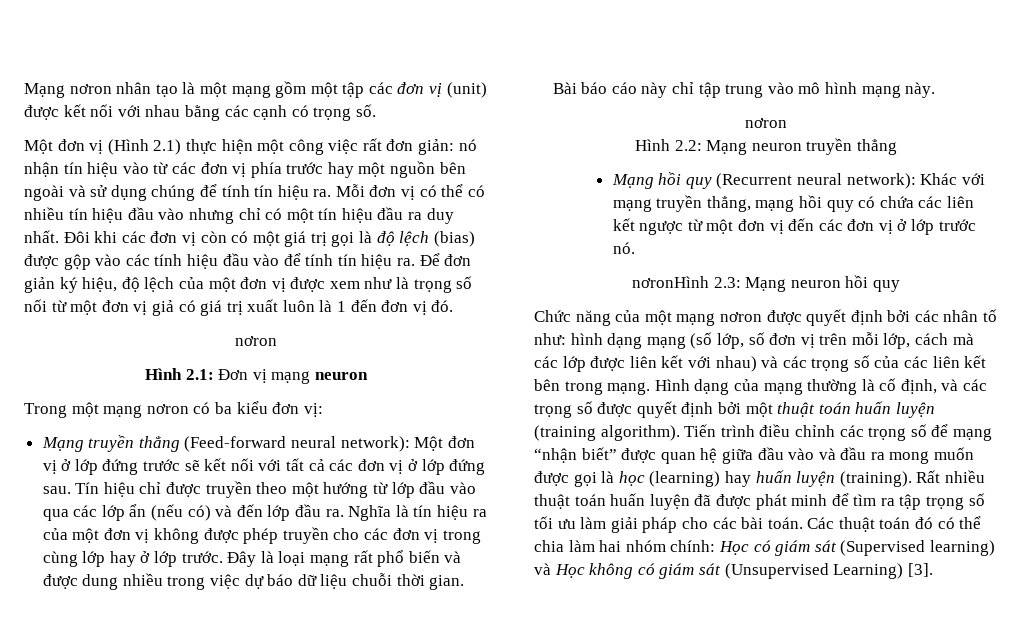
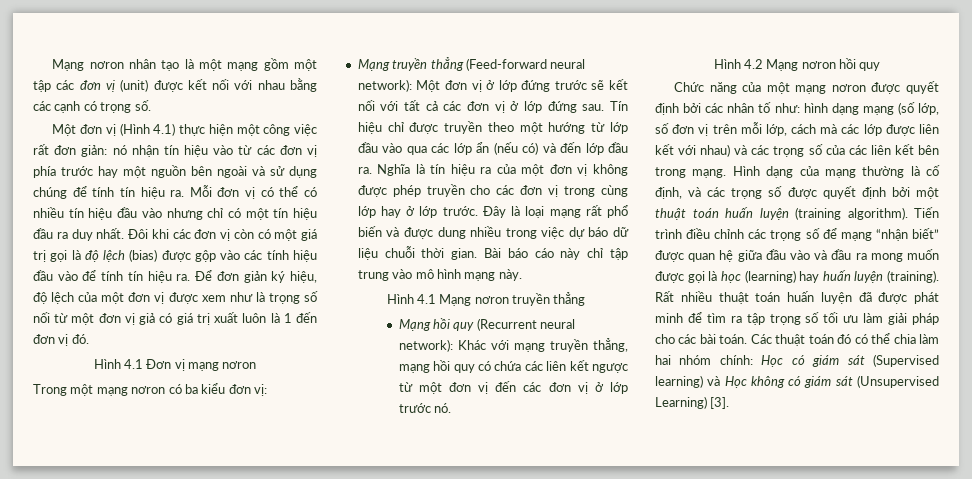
- Một đơn vị (Hình 2.1) thực hiện một công việc rất đơn giản: nó nhận tín hiệu vào từ các đơn vị phía trước hay một nguồn bên ngoài và sử dụng chúng để tính tín hiệu ra.
+ Một đơn vị (Hình 4.1) thực hiện một công việc rất đơn giản: nó nhận tín hiệu vào từ các đơn vị phía trước hay một nguồn bên ngoài và sử dụng chúng để tính tín hiệu ra.
  Để đơn giản ký hiệu, độ lệch của một đơn vị được xem như là trọng số nối từ một đơn vị giả có giá trị xuất luôn là 1 đến đơn vị đó.
- nơron
- Hình 2.1: Đơn vị mạng neuron
+ Hình 4.1 Đơn vị mạng nơron
  Bài báo cáo này chỉ tập trung vào mô hình mạng này.
- nơron
- Hình 2.2: Mạng neuron truyền thẳng
+ Hình 4.1 Mạng nơron truyền thẳng
- nơronHình 2.3: Mạng neuron hồi quy
+ Hình 4.2 Mạng nơron hồi quy

